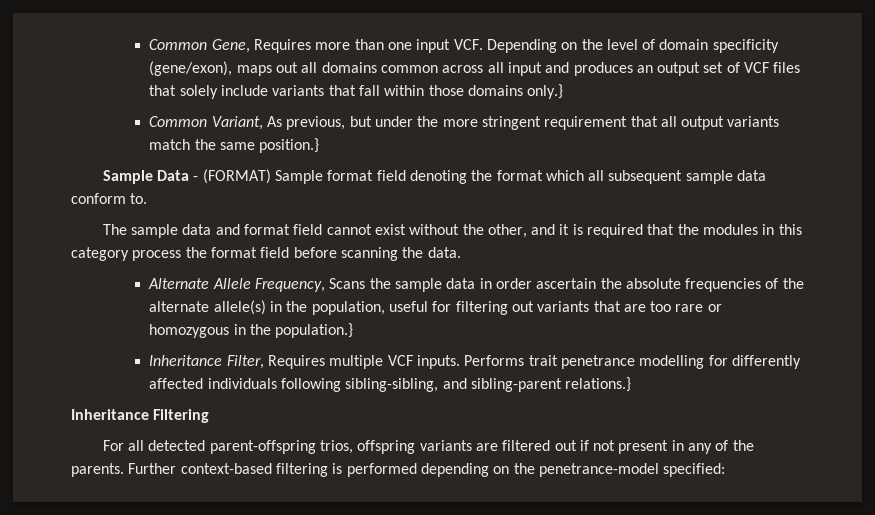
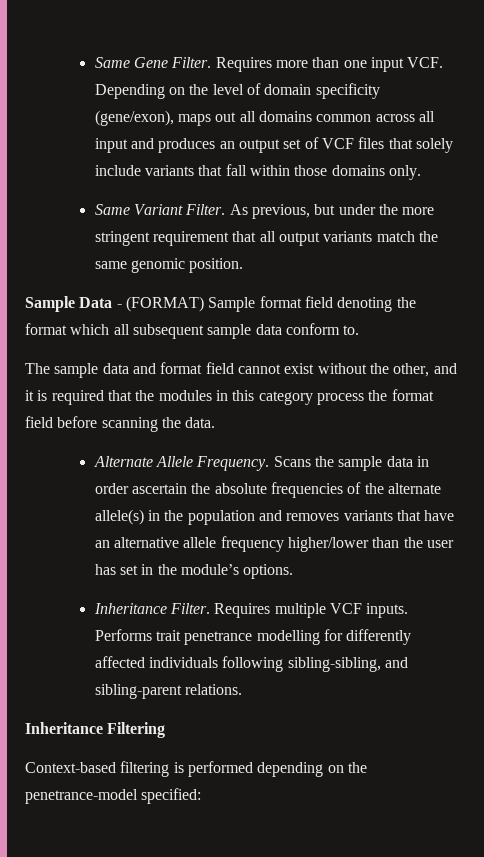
- Common Gene, Requires more than one input VCF. Depending on the level of domain specificity (gene/exon), maps out all domains common across all input and produces an output set of VCF files that solely include variants that fall within those domains only.}
- Common Variant, As previous, but under the more stringent requirement that all output variants match the same position.}
+ Same Gene Filter. Requires more than one input VCF. Depending on the level of domain specificity (gene/exon), maps out all domains common across all input and produces an output set of VCF files that solely include variants that fall within those domains only.
+ Same Variant Filter. As previous, but under the more stringent requirement that all output variants match the same genomic position.
- Alternate Allele Frequency, Scans the sample data in order ascertain the absolute frequencies of the alternate allele(s) in the population, useful for filtering out variants that are too rare or homozygous in the population.}
- Inheritance Filter, Requires multiple VCF inputs.
+ Alternate Allele Frequency. Scans the sample data in order ascertain the absolute frequencies of the alternate allele(s) in the population and removes variants that have an alternative allele frequency higher/lower than the user has set in the module’s options.
+ Inheritance Filter. Requires multiple VCF inputs.
- Performs trait penetrance modelling for differently affected individuals following sibling-sibling, and sibling-parent relations.}
+ Performs trait penetrance modelling for differently affected individuals following sibling-sibling, and sibling-parent relations.
- For all detected parent-offspring trios, offspring variants are filtered out if not present in any of the parents. Further context-based filtering is performed depending on the penetrance-model specified:
+ Context-based filtering is performed depending on the penetrance-model specified:

